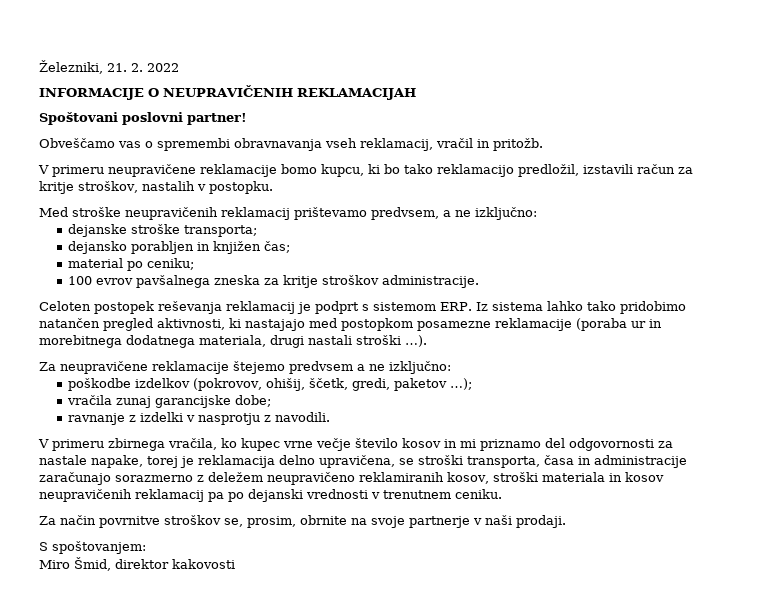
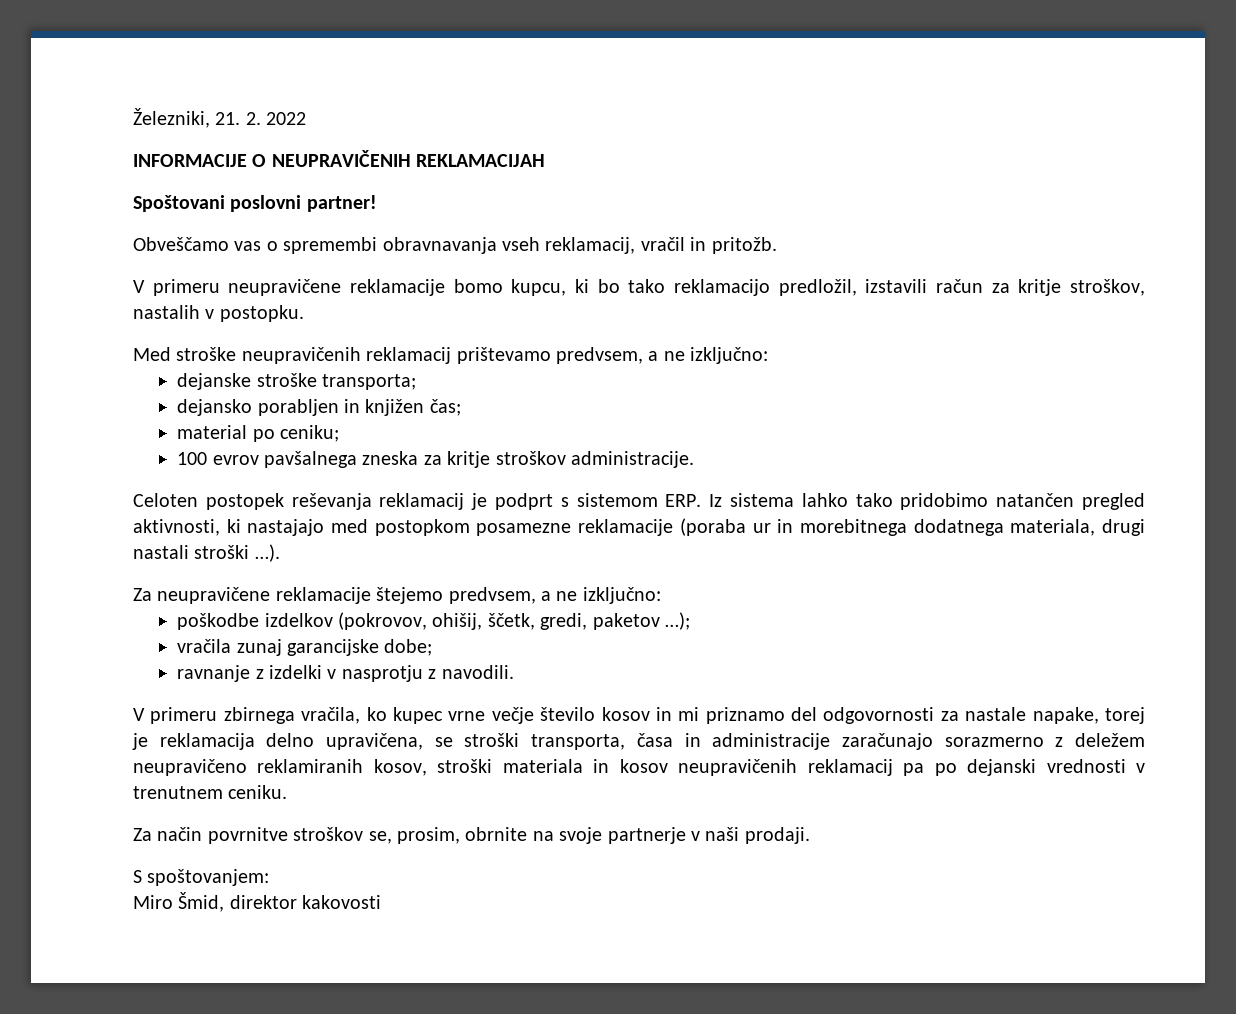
- Za neupravičene reklamacije štejemo predvsem a ne izključno:
+ Za neupravičene reklamacije štejemo predvsem, a ne izključno:

